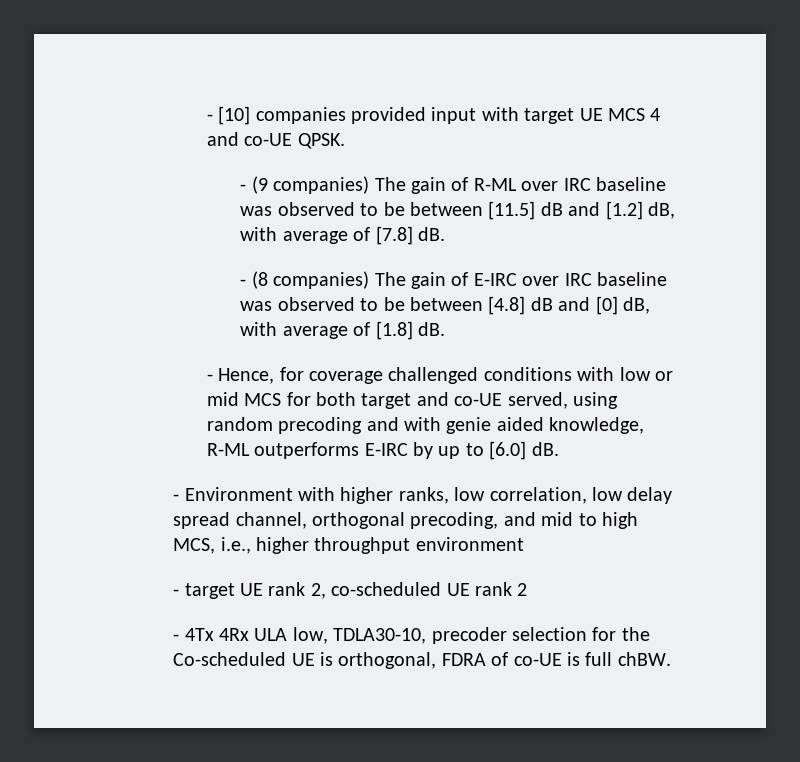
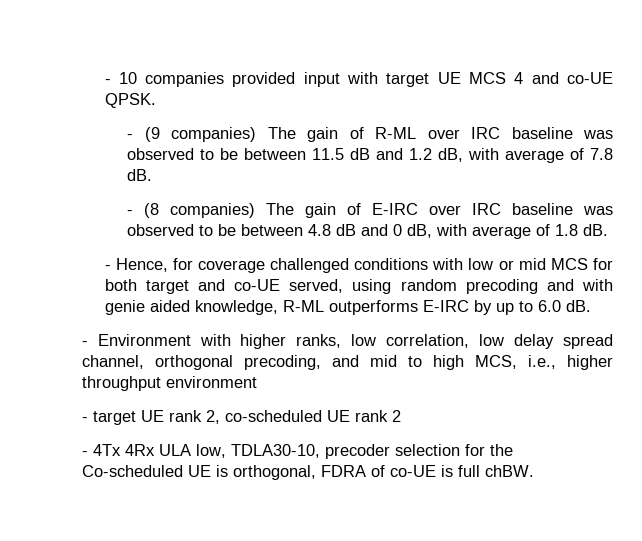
- - [10] companies provided input with target UE MCS 4 and co-UE QPSK.
+ - 10 companies provided input with target UE MCS 4 and co-UE QPSK.
- - (9 companies) The gain of R-ML over IRC baseline was observed to be between [11.5] dB and [1.2] dB, with average of [7.8] dB.
+ - (9 companies) The gain of R-ML over IRC baseline was observed to be between 11.5 dB and 1.2 dB, with average of 7.8 dB.
- - (8 companies) The gain of E-IRC over IRC baseline was observed to be between [4.8] dB and [0] dB, with average of [1.8] dB.
+ - (8 companies) The gain of E-IRC over IRC baseline was observed to be between 4.8 dB and 0 dB, with average of 1.8 dB.
- - Hence, for coverage challenged conditions with low or mid MCS for both target and co-UE served, using random precoding and with genie aided knowledge, R-ML outperforms E-IRC by up to [6.0] dB.
+ - Hence, for coverage challenged conditions with low or mid MCS for both target and co-UE served, using random precoding and with genie aided knowledge, R-ML outperforms E-IRC by up to 6.0 dB.

